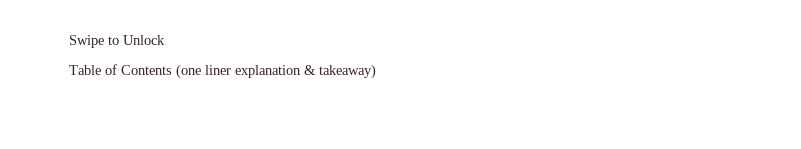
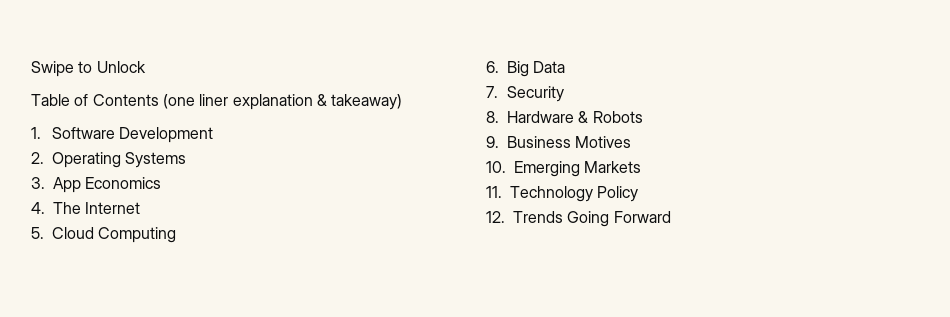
+ 1. Software Development
+ 2. Operating Systems
+ 3. App Economics
+ 4. The Internet
+ 5. Cloud Computing
+ 6. Big Data
+ 7. Security
+ 8. Hardware & Robots
+ 9. Business Motives
+ 10. Emerging Markets
+ 11. Technology Policy
+ 12. Trends Going Forward

